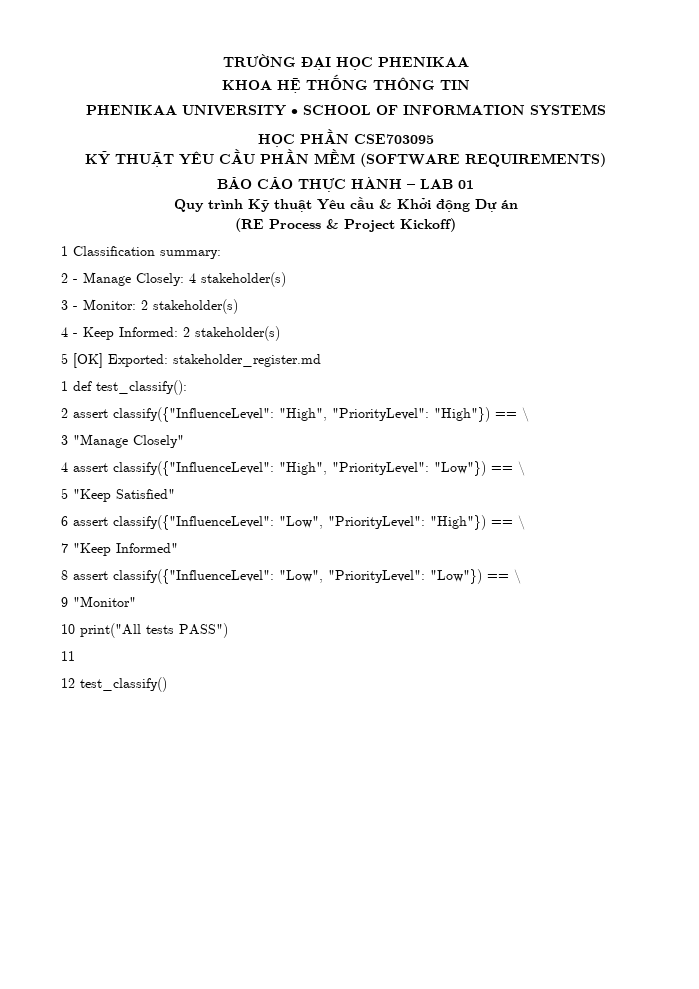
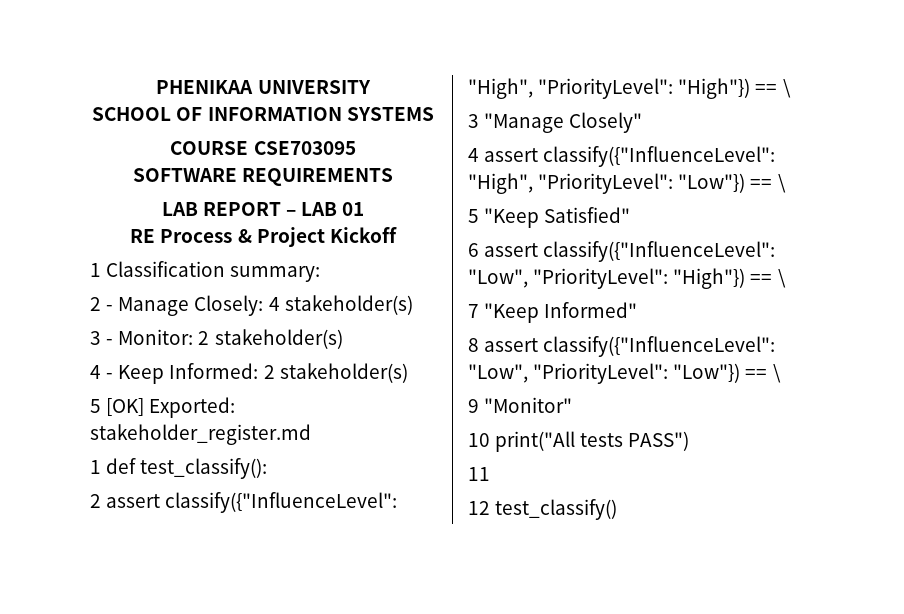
- TRƯỜNG ĐẠI HỌC PHENIKAA
- KHOA HỆ THỐNG THÔNG TIN
- PHENIKAA UNIVERSITY • SCHOOL OF INFORMATION SYSTEMS
+ PHENIKAA UNIVERSITY
+ SCHOOL OF INFORMATION SYSTEMS
- HỌC PHẦN CSE703095
+ COURSE CSE703095
- KỸ THUẬT YÊU CẦU PHẦN MỀM (SOFTWARE REQUIREMENTS)
- BÁO CÁO THỰC HÀNH – LAB 01
- Quy trình Kỹ thuật Yêu cầu & Khởi động Dự án
- (RE Process & Project Kickoff)
+ SOFTWARE REQUIREMENTS
+ LAB REPORT – LAB 01
+ RE Process & Project Kickoff

